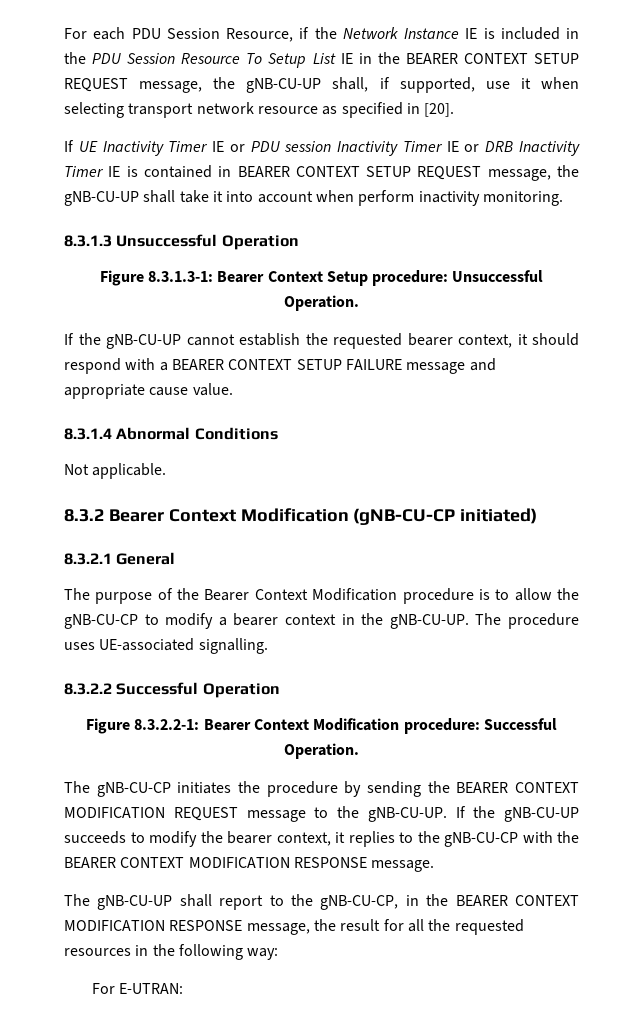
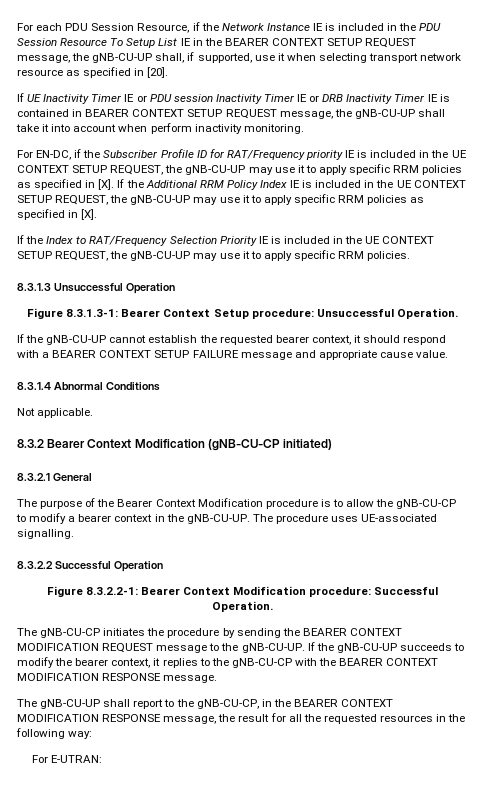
+ For EN-DC, if the Subscriber Profile ID for RAT/Frequency priority IE is included in the UE CONTEXT SETUP REQUEST, the gNB-CU-UP may use it to apply specific RRM policies as specified in [X]. If the Additional RRM Policy Index IE is included in the UE CONTEXT SETUP REQUEST, the gNB-CU-UP may use it to apply specific RRM policies as specified in [X].
+ If the Index to RAT/Frequency Selection Priority IE is included in the UE CONTEXT SETUP REQUEST, the gNB-CU-UP may use it to apply specific RRM policies.

